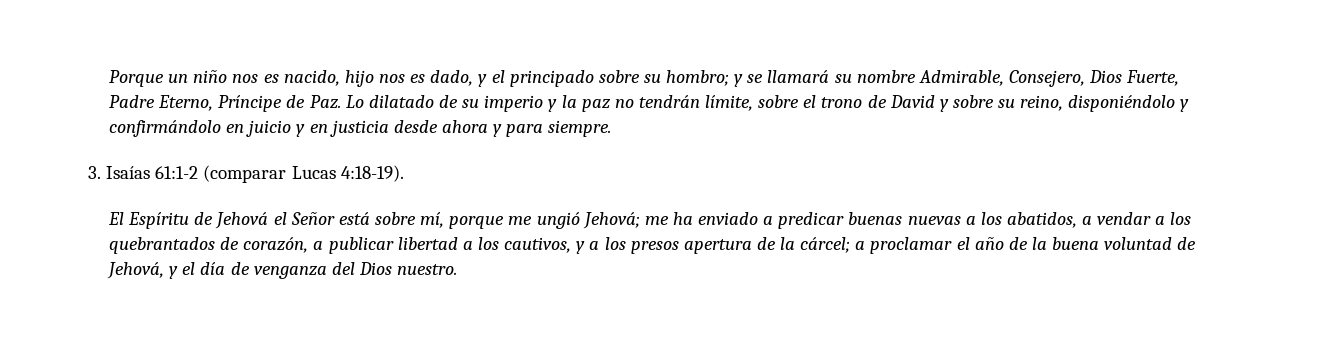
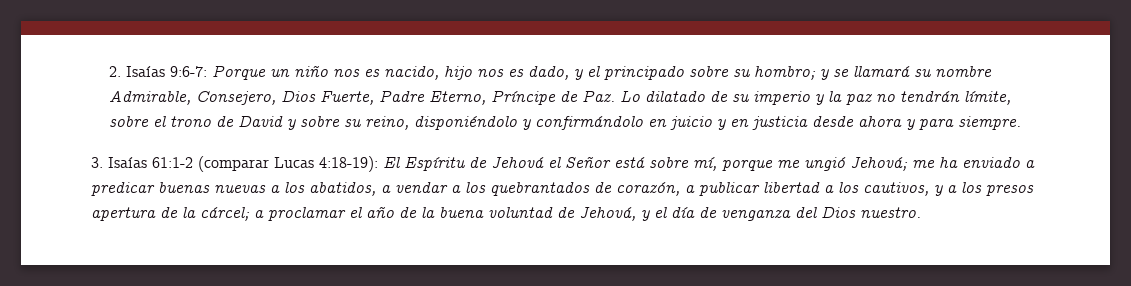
+ 2. Isaías 9:6-7:
- 3. Isaías 61:1-2 (comparar Lucas 4:18-19).
- El Espíritu de Jehová el Señor está sobre mí, porque me ungió Jehová;
+ 3. Isaías 61:1-2 (comparar Lucas 4:18-19): El Espíritu de Jehová el Señor está sobre mí, porque me ungió Jehová;

